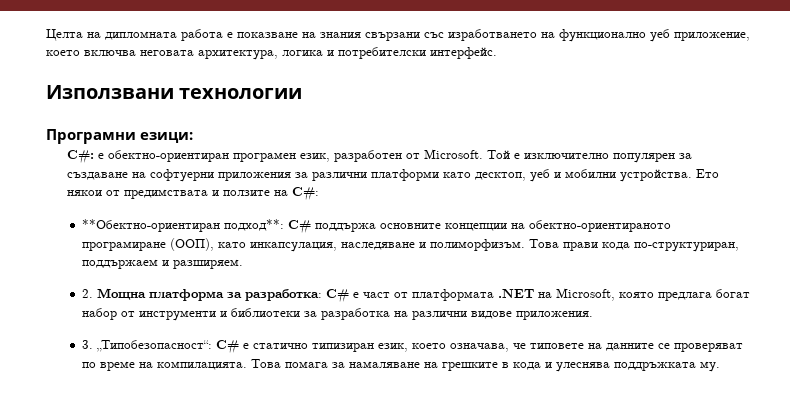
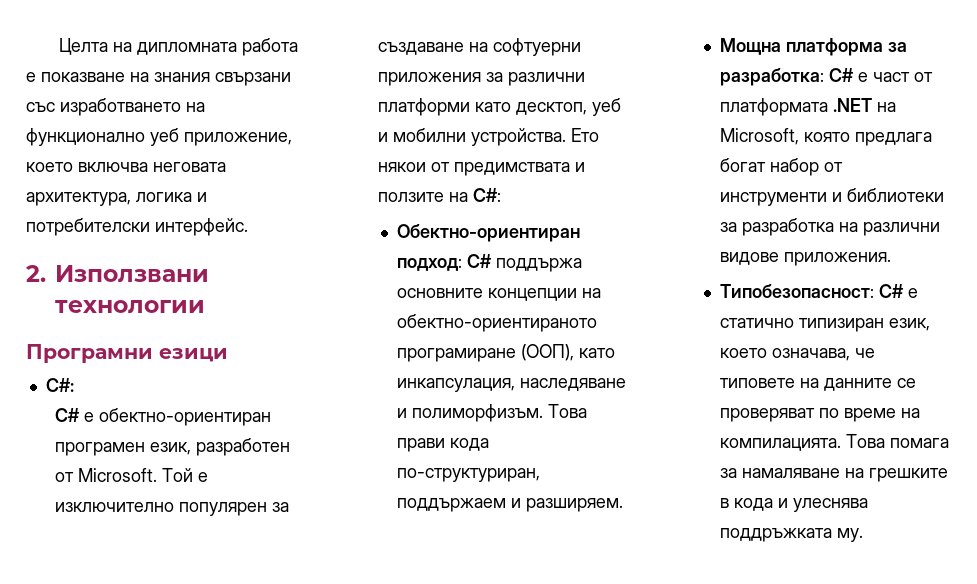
- Използвани технологии
+ 2. Използвани технологии
- Програмни езици:
- C#: е обектно-ориентиран програмен език, разработен от Microsoft.
+ Програмни езици
+ C#:
+ C# е обектно-ориентиран програмен език, разработен от Microsoft.
- **Обектно-ориентиран подход**: C# поддържа основните концепции на обектно-ориентираното програмиране (ООП), като инкапсулация, наследяване и полиморфизъм.
+ Обектно-ориентиран подход: C# поддържа основните концепции на обектно-ориентираното програмиране (ООП), като инкапсулация, наследяване и полиморфизъм.
- 2. Мощна платформа за разработка: C# е част от платформата .NET на Microsoft, която предлага богат набор от инструменти и библиотеки за разработка на различни видове приложения.
+ Мощна платформа за разработка: C# е част от платформата .NET на Microsoft, която предлага богат набор от инструменти и библиотеки за разработка на различни видове приложения.
- 3. „Типобезопасност“: C# е статично типизиран език, което означава, че типовете на данните се проверяват по време на компилацията.
+ Типобезопасност: C# е статично типизиран език, което означава, че типовете на данните се проверяват по време на компилацията.

